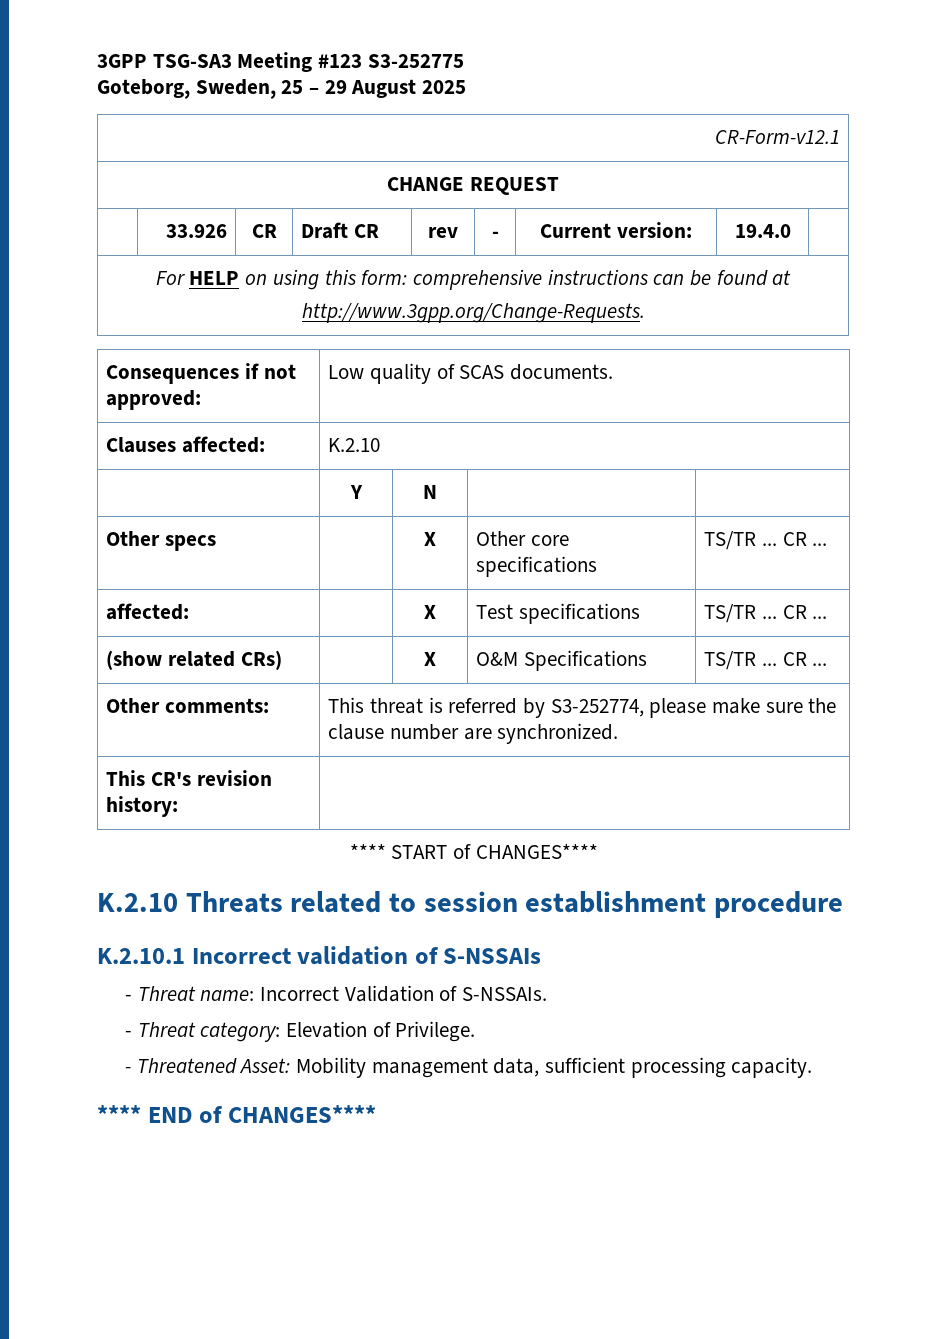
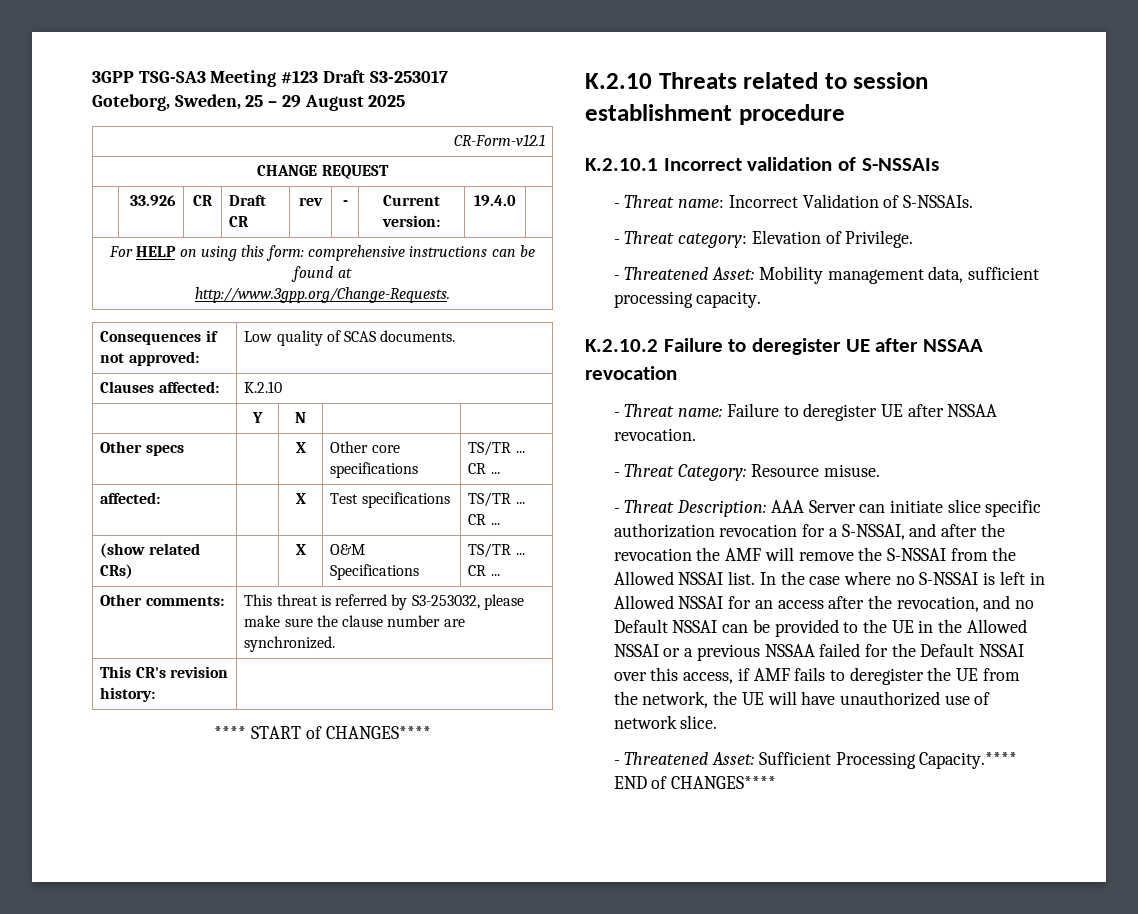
- 3GPP TSG-SA3 Meeting #123 S3-252775
+ 3GPP TSG-SA3 Meeting #123 Draft S3-253017
- Other comments: | This threat is referred by S3-252774, please make sure the clause number are synchronized.
+ Other comments: | This threat is referred by S3-253032, please make sure the clause number are synchronized.
- **** END of CHANGES****
+ K.2.10.2 Failure to deregister UE after NSSAA revocation
+ - Threat name: Failure to deregister UE after NSSAA revocation.
+ - Threat Category: Resource misuse.
+ - Threat Description: AAA Server can initiate slice specific authorization revocation for a S-NSSAI, and after the revocation the AMF will remove the S-NSSAI from the Allowed NSSAI list. In the case where no S-NSSAI is left in Allowed NSSAI for an access after the revocation, and no Default NSSAI can be provided to the UE in the Allowed NSSAI or a previous NSSAA failed for the Default NSSAI over this access, if AMF fails to deregister the UE from the network, the UE will have unauthorized use of network slice.
+ - Threatened Asset: Sufficient Processing Capacity.**** END of CHANGES****

